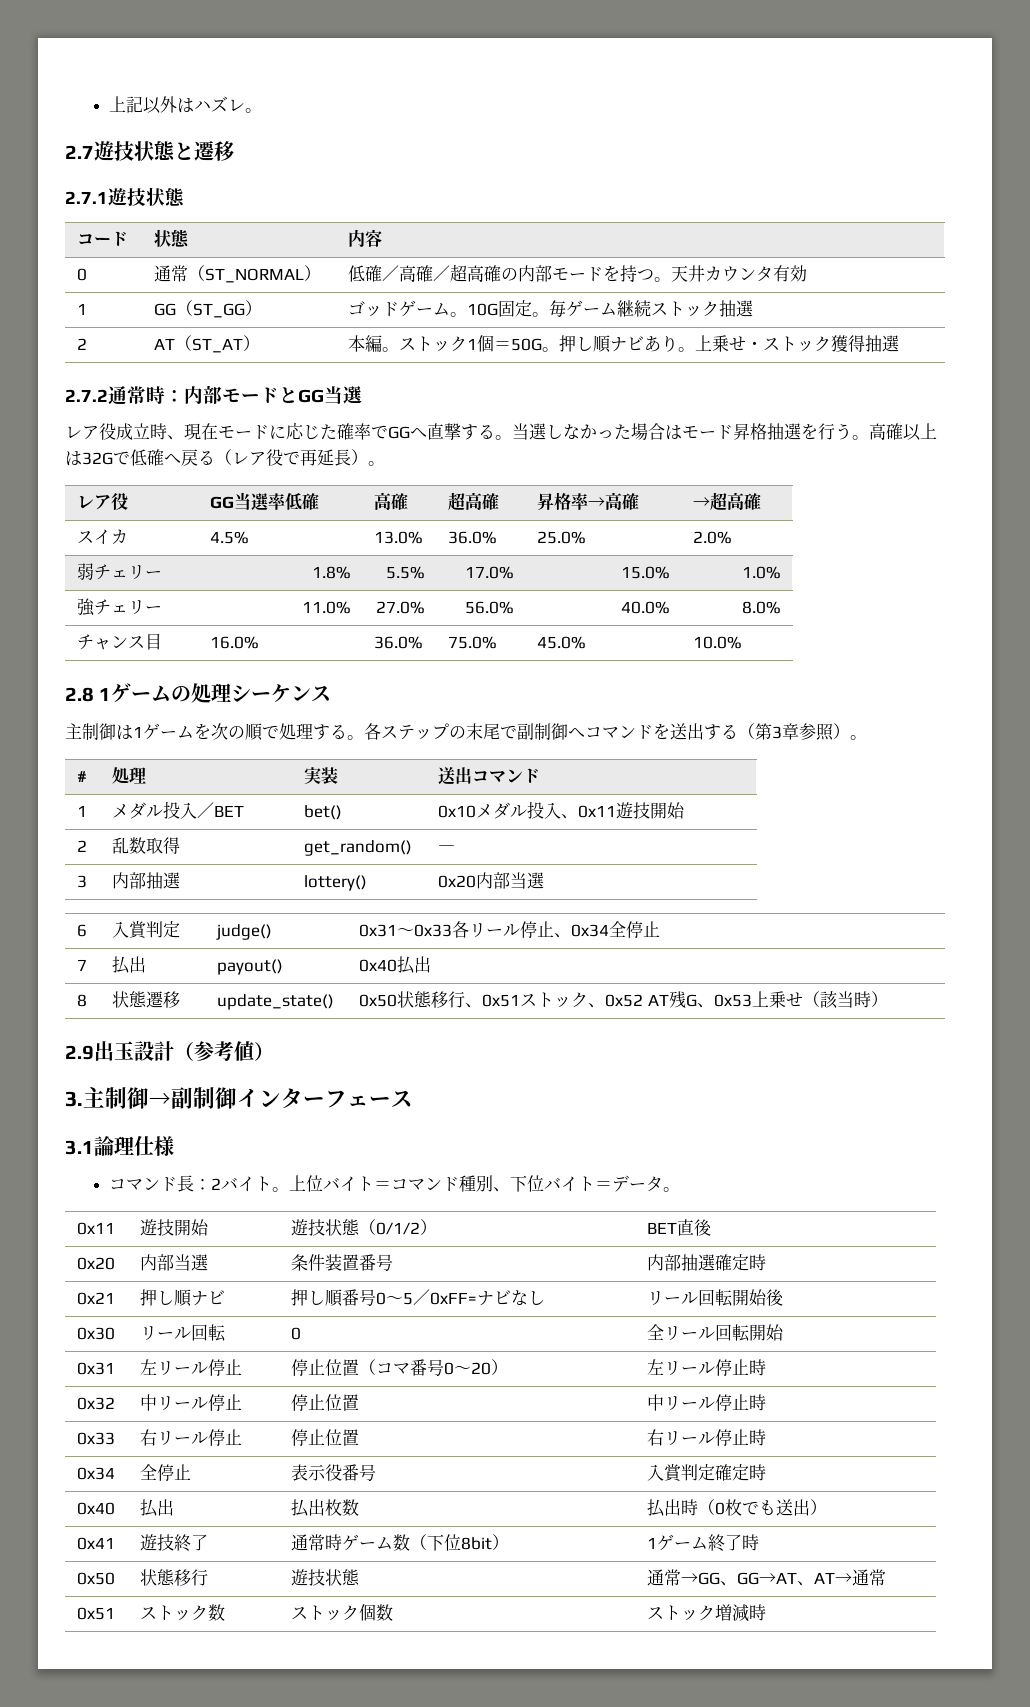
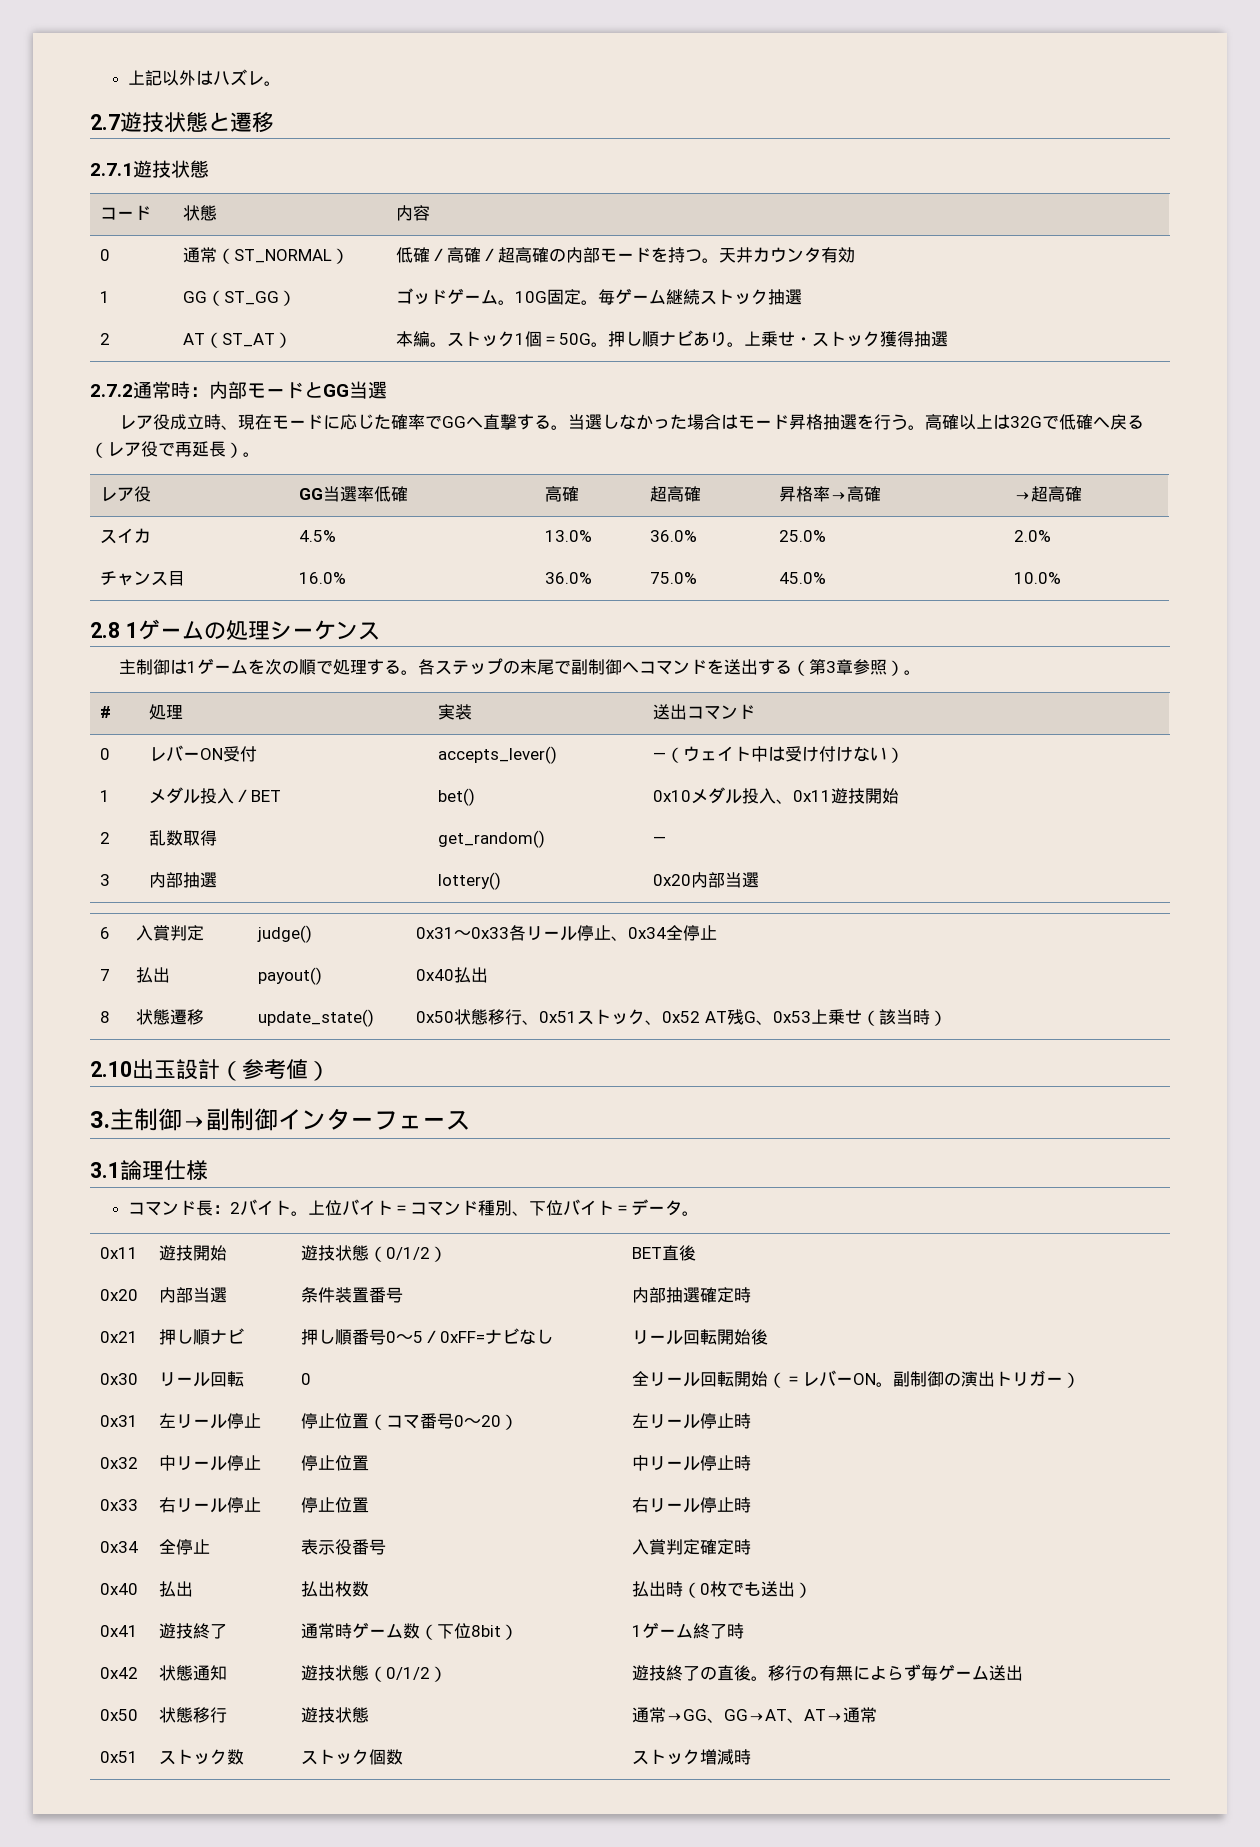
- 弱チェリー | 1.8% | 5.5% | 17.0% | 15.0% | 1.0%
- 強チェリー | 11.0% | 27.0% | 56.0% | 40.0% | 8.0%
+ 0 | レバーON受付 | accepts_lever() | ―（ウェイト中は受け付けない）
- 2.9出玉設計（参考値）
+ 2.10出玉設計（参考値）
- 0x30 | リール回転 | 0 | 全リール回転開始
+ 0x30 | リール回転 | 0 | 全リール回転開始（＝レバーON。副制御の演出トリガー）
+ 0x42 | 状態通知 | 遊技状態（0/1/2） | 遊技終了の直後。移行の有無によらず毎ゲーム送出

